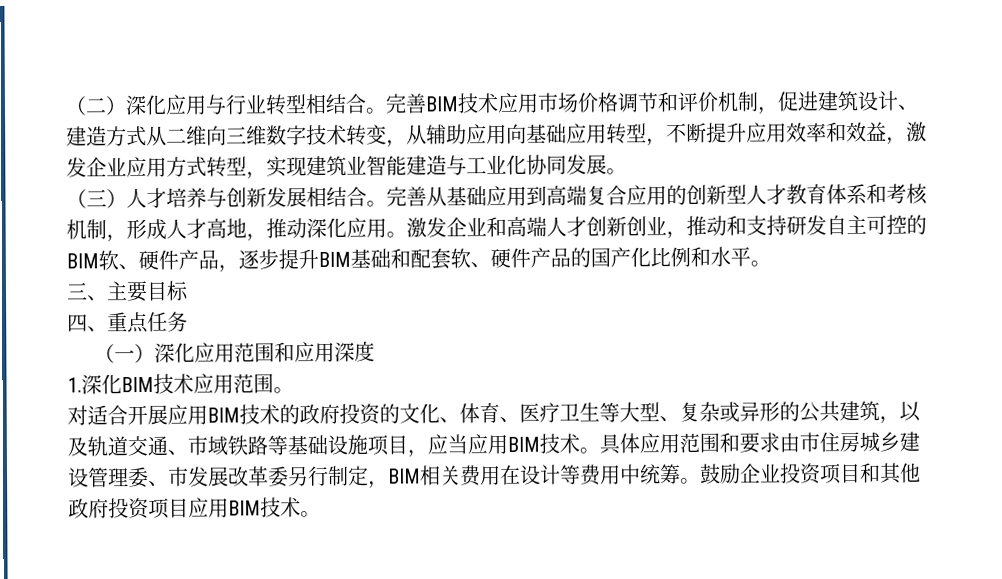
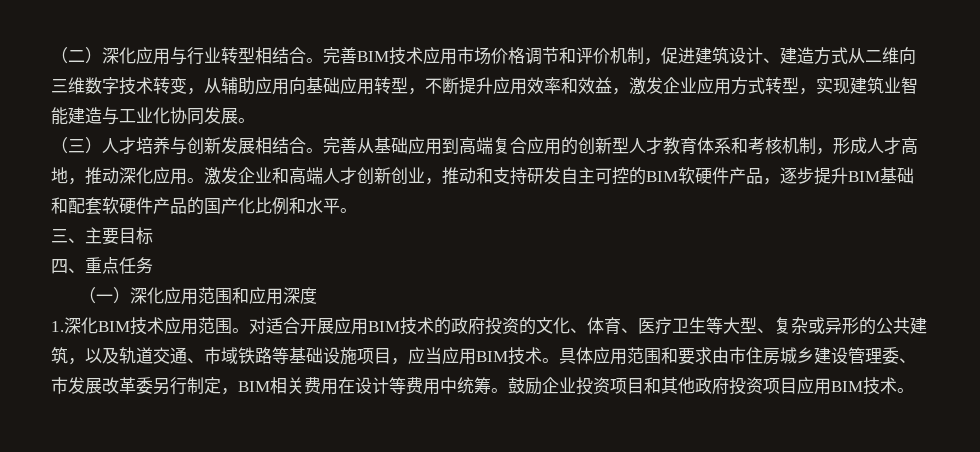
- 激发企业和高端人才创新创业，推动和支持研发自主可控的BIM软、硬件产品，逐步提升BIM基础和配套软、硬件产品的国产化比例和水平。
+ 激发企业和高端人才创新创业，推动和支持研发自主可控的BIM软硬件产品，逐步提升BIM基础和配套软硬件产品的国产化比例和水平。
- 1.深化BIM技术应用范围。
- 对适合开展应用BIM技术的政府投资的文化、体育、医疗卫生等大型、复杂或异形的公共建筑，以及轨道交通、市域铁路等基础设施项目，应当应用BIM技术。
+ 1.深化BIM技术应用范围。对适合开展应用BIM技术的政府投资的文化、体育、医疗卫生等大型、复杂或异形的公共建筑，以及轨道交通、市域铁路等基础设施项目，应当应用BIM技术。

